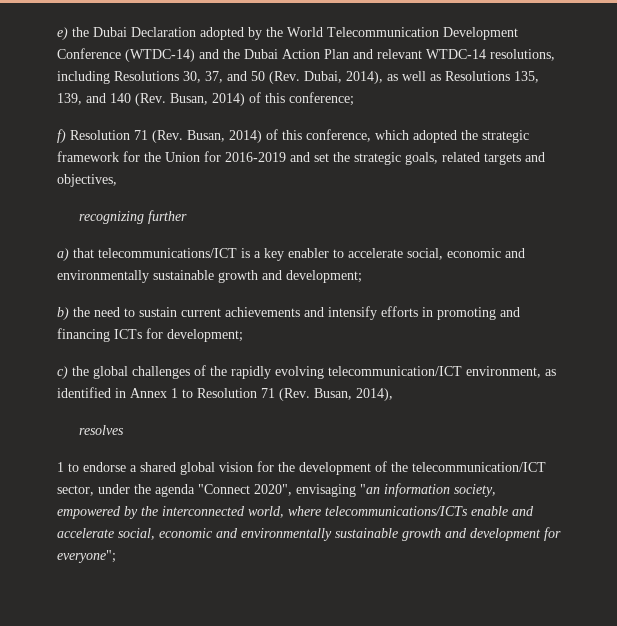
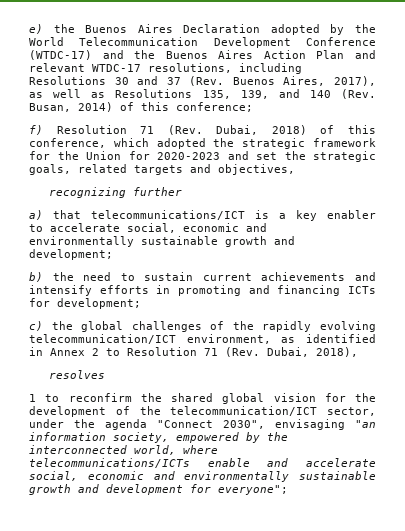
- e) the Dubai Declaration adopted by the World Telecommunication Development Conference (WTDC-14) and the Dubai Action Plan and relevant WTDC-14 resolutions, including Resolutions 30, 37, and 50 (Rev. Dubai, 2014), as well as Resolutions 135, 139, and 140 (Rev. Busan, 2014) of this conference;
+ e) the Buenos Aires Declaration adopted by the World Telecommunication Development Conference (WTDC-17) and the Buenos Aires Action Plan and relevant WTDC-17 resolutions, including Resolutions 30 and 37 (Rev. Buenos Aires, 2017), as well as Resolutions 135, 139, and 140 (Rev. Busan, 2014) of this conference;
- f) Resolution 71 (Rev. Busan, 2014) of this conference, which adopted the strategic framework for the Union for 2016-2019 and set the strategic goals, related targets and objectives,
+ f) Resolution 71 (Rev. Dubai, 2018) of this conference, which adopted the strategic framework for the Union for 2020-2023 and set the strategic goals, related targets and objectives,
- c) the global challenges of the rapidly evolving telecommunication/ICT environment, as identified in Annex 1 to Resolution 71 (Rev. Busan, 2014),
+ c) the global challenges of the rapidly evolving telecommunication/ICT environment, as identified in Annex 2 to Resolution 71 (Rev. Dubai, 2018),
- 1 to endorse a shared global vision for the development of the telecommunication/ICT sector, under the agenda "Connect 2020", envisaging "an information society, empowered by the interconnected world, where telecommunications/ICTs enable and accelerate social, economic and environmentally sustainable growth and development for everyone";
+ 1 to reconfirm the shared global vision for the development of the telecommunication/ICT sector, under the agenda "Connect 2030", envisaging "an information society, empowered by the interconnected world, where telecommunications/ICTs enable and accelerate social, economic and environmentally sustainable growth and development for everyone";

